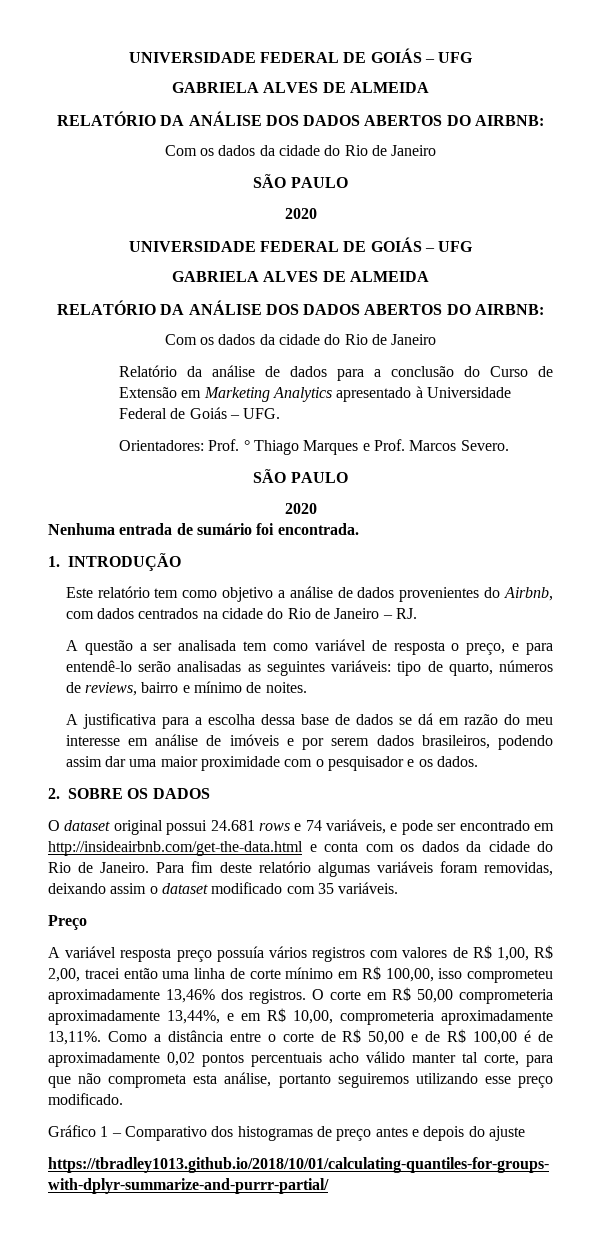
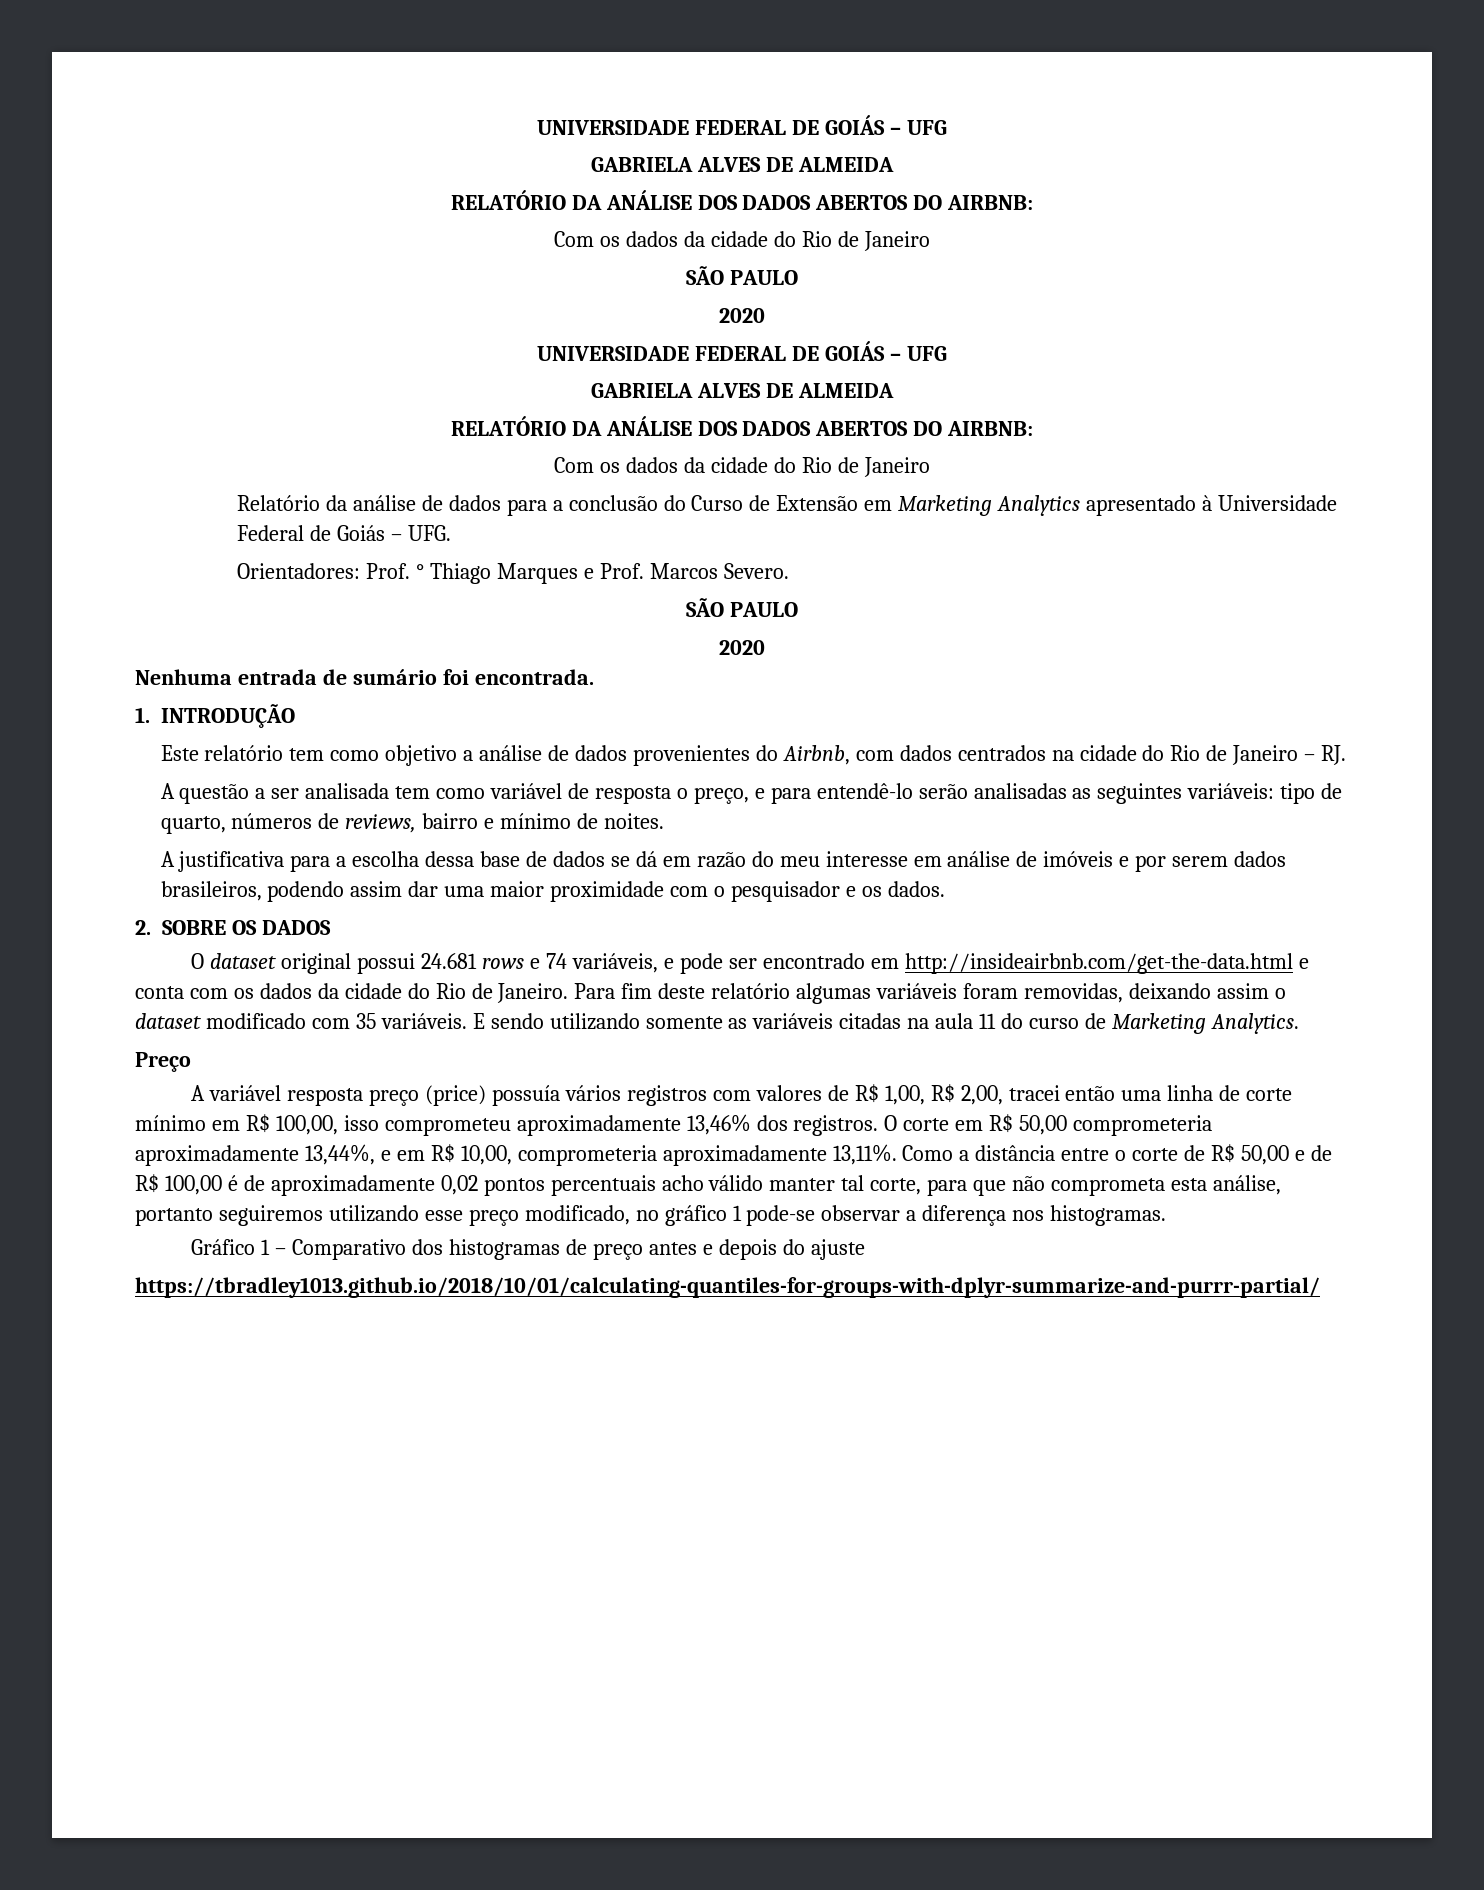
+ E sendo utilizando somente as variáveis citadas na aula 11 do curso de Marketing Analytics.
- A variável resposta preço possuía vários registros com valores de R$ 1,00, R$ 2,00, tracei então uma linha de corte mínimo em R$ 100,00, isso comprometeu aproximadamente 13,46% dos registros.
+ A variável resposta preço (price) possuía vários registros com valores de R$ 1,00, R$ 2,00, tracei então uma linha de corte mínimo em R$ 100,00, isso comprometeu aproximadamente 13,46% dos registros.
- Como a distância entre o corte de R$ 50,00 e de R$ 100,00 é de aproximadamente 0,02 pontos percentuais acho válido manter tal corte, para que não comprometa esta análise, portanto seguiremos utilizando esse preço modificado.
+ Como a distância entre o corte de R$ 50,00 e de R$ 100,00 é de aproximadamente 0,02 pontos percentuais acho válido manter tal corte, para que não comprometa esta análise, portanto seguiremos utilizando esse preço modificado, no gráfico 1 pode-se observar a diferença nos histogramas.

